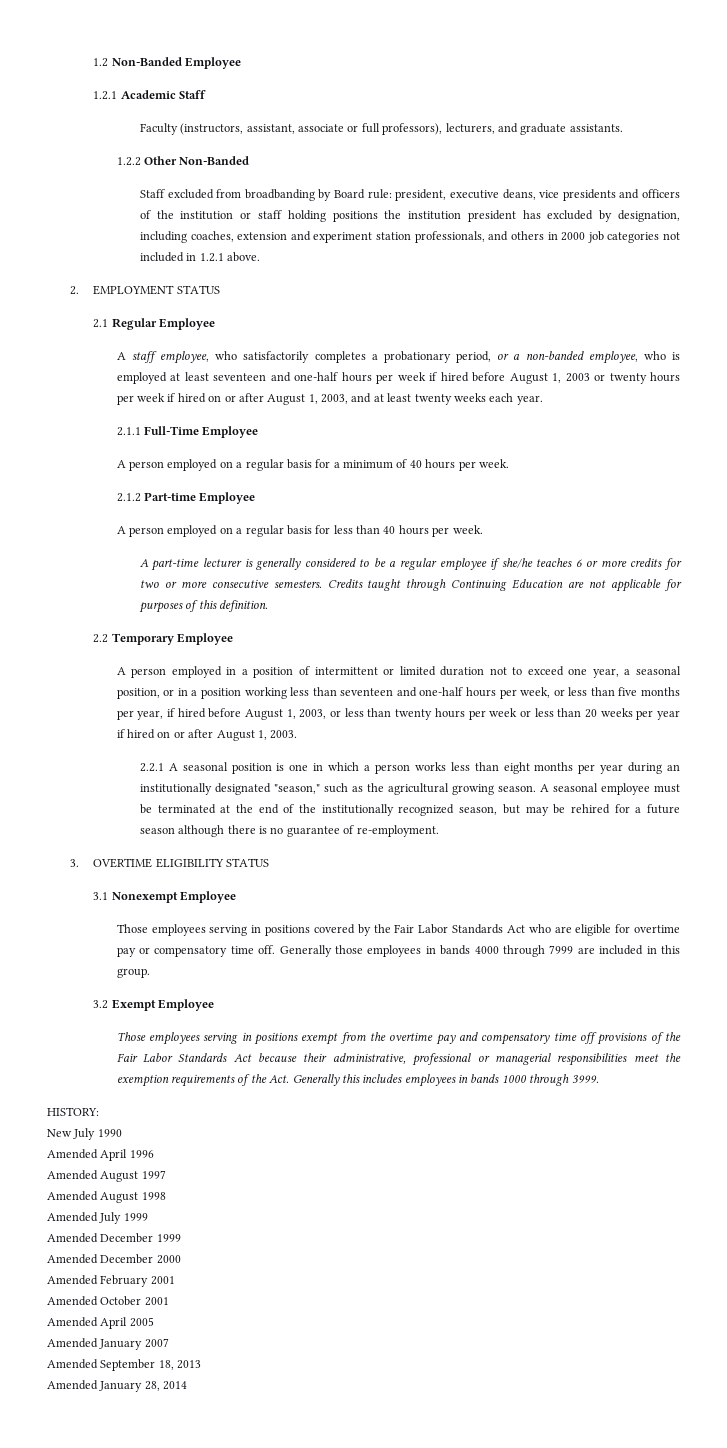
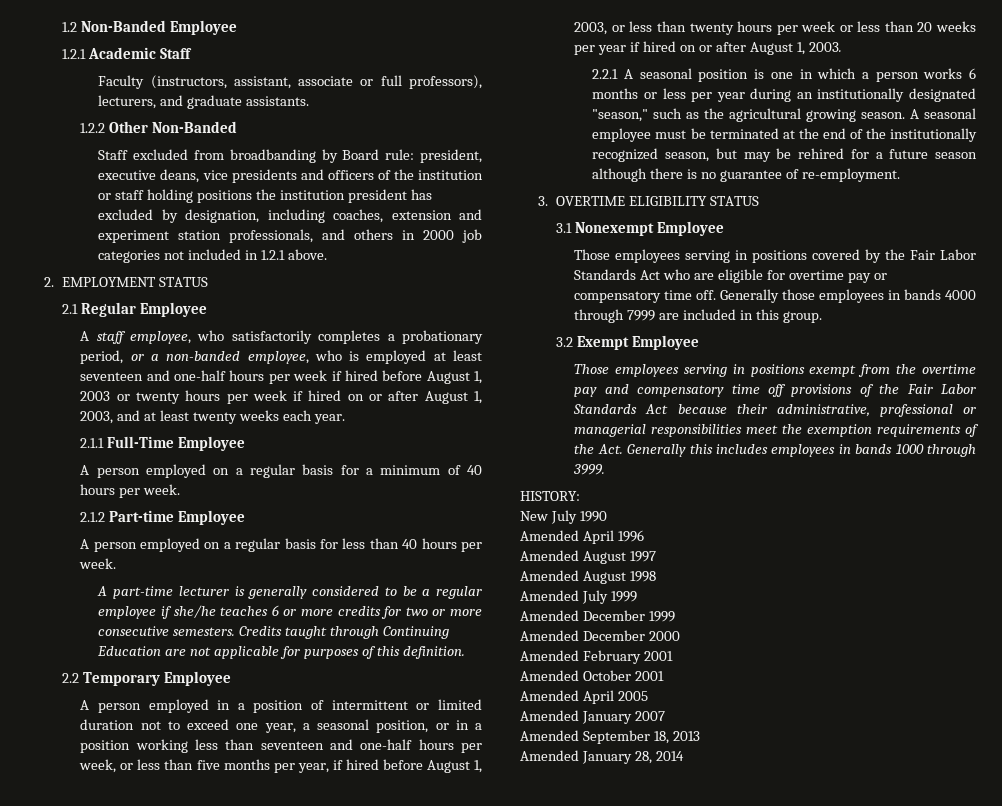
- 2.2.1 A seasonal position is one in which a person works less than eight months per year during an institutionally designated "season," such as the agricultural growing season.
+ 2.2.1 A seasonal position is one in which a person works 6 months or less per year during an institutionally designated "season," such as the agricultural growing season.

